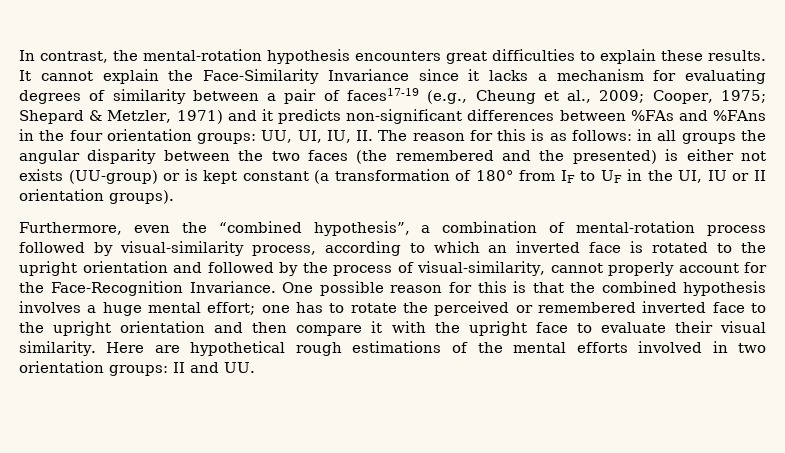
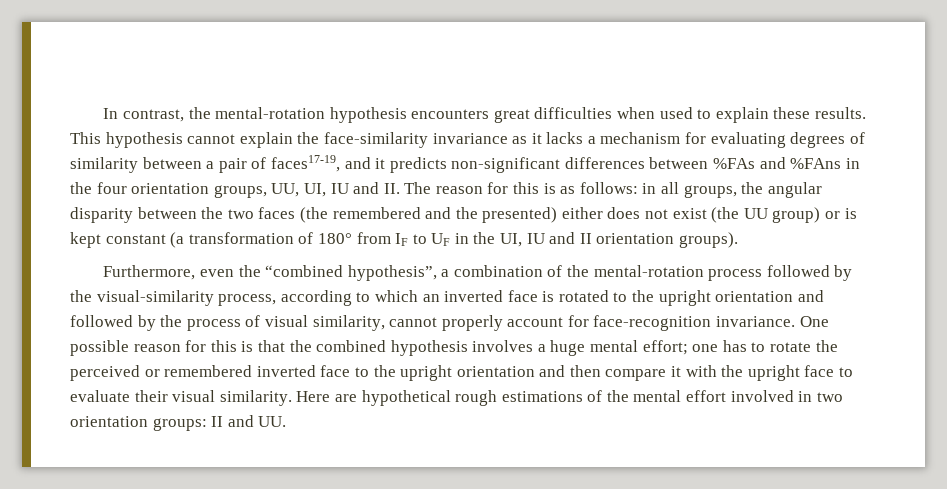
- In contrast, the mental-rotation hypothesis encounters great difficulties to explain these results.
+ In contrast, the mental-rotation hypothesis encounters great difficulties when used to explain these results.
- It cannot explain the Face-Similarity Invariance since it lacks a mechanism for evaluating degrees of similarity between a pair of faces17-19 (e.g., Cheung et al., 2009; Cooper, 1975; Shepard & Metzler, 1971) and it predicts non-significant differences between %FAs and %FAns in the four orientation groups: UU, UI, IU, II. The reason for this is as follows:
+ This hypothesis cannot explain the face-similarity invariance as it lacks a mechanism for evaluating degrees of similarity between a pair of faces17-19, and it predicts non-significant differences between %FAs and %FAns in the four orientation groups, UU, UI, IU and II. The reason for this is as follows:
- in all groups the angular disparity between the two faces (the remembered and the presented) is either not exists (UU-group) or is kept constant (a transformation of 180° from IF to UF in the UI, IU or II orientation groups).
+ in all groups, the angular disparity between the two faces (the remembered and the presented) either does not exist (the UU group) or is kept constant (a transformation of 180° from IF to UF in the UI, IU and II orientation groups).
- Furthermore, even the “combined hypothesis”, a combination of mental-rotation process followed by visual-similarity process, according to which an inverted face is rotated to the upright orientation and followed by the process of visual-similarity, cannot properly account for the Face-Recognition Invariance.
+ Furthermore, even the “combined hypothesis”, a combination of the mental-rotation process followed by the visual-similarity process, according to which an inverted face is rotated to the upright orientation and followed by the process of visual similarity, cannot properly account for face-recognition invariance.
- Here are hypothetical rough estimations of the mental efforts involved in two orientation groups: II and UU.
+ Here are hypothetical rough estimations of the mental effort involved in two orientation groups: II and UU.

